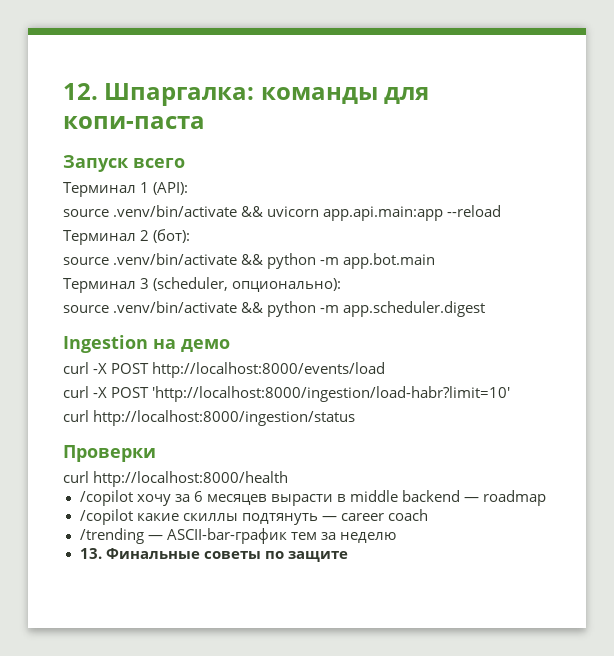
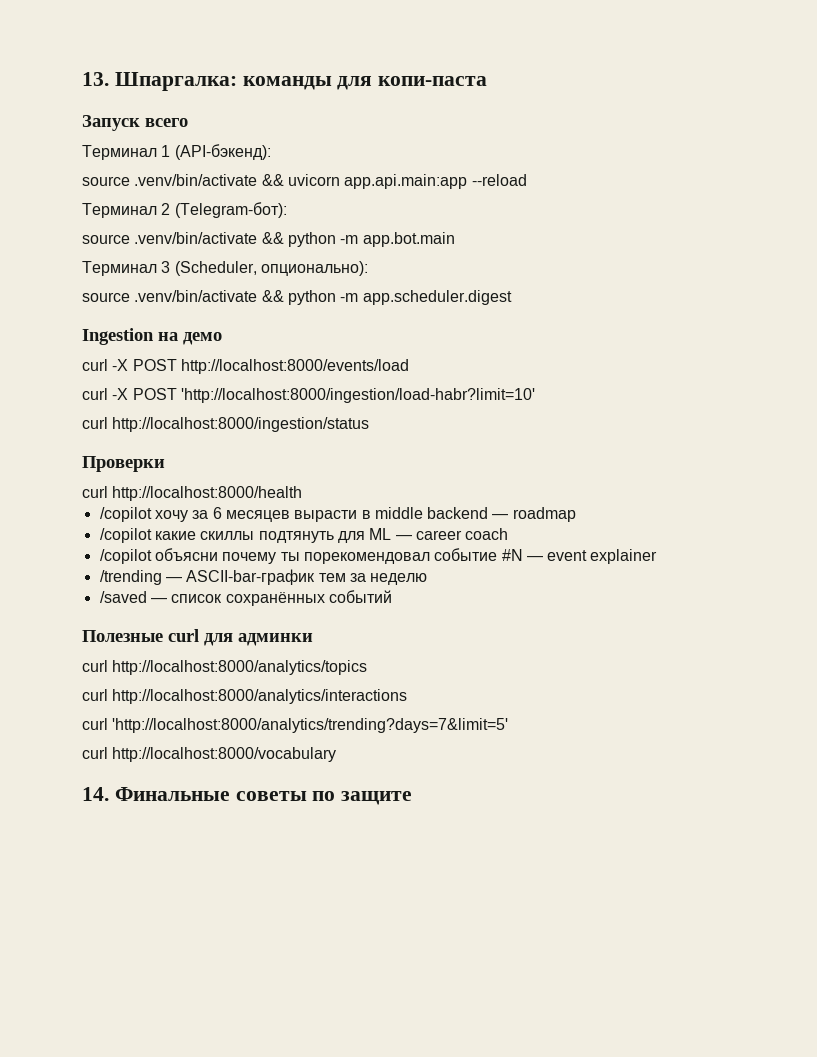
- 12. Шпаргалка: команды для копи-паста
+ 13. Шпаргалка: команды для копи-паста
- Терминал 1 (API):
+ Терминал 1 (API-бэкенд):
- Терминал 2 (бот):
+ Терминал 2 (Telegram-бот):
- Терминал 3 (scheduler, опционально):
+ Терминал 3 (Scheduler, опционально):
- /copilot какие скиллы подтянуть — career coach
+ /copilot какие скиллы подтянуть для ML — career coach
+ /copilot объясни почему ты порекомендовал событие #N — event explainer
- 13. Финальные советы по защите
+ /saved — список сохранённых событий
+ Полезные curl для админки
+ curl http://localhost:8000/analytics/topics
+ curl http://localhost:8000/analytics/interactions
+ curl 'http://localhost:8000/analytics/trending?days=7&limit=5'
+ curl http://localhost:8000/vocabulary
+ 14. Финальные советы по защите

